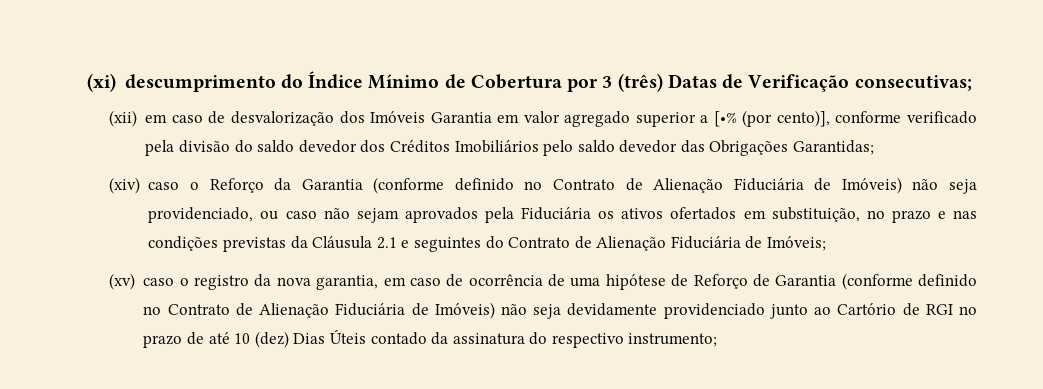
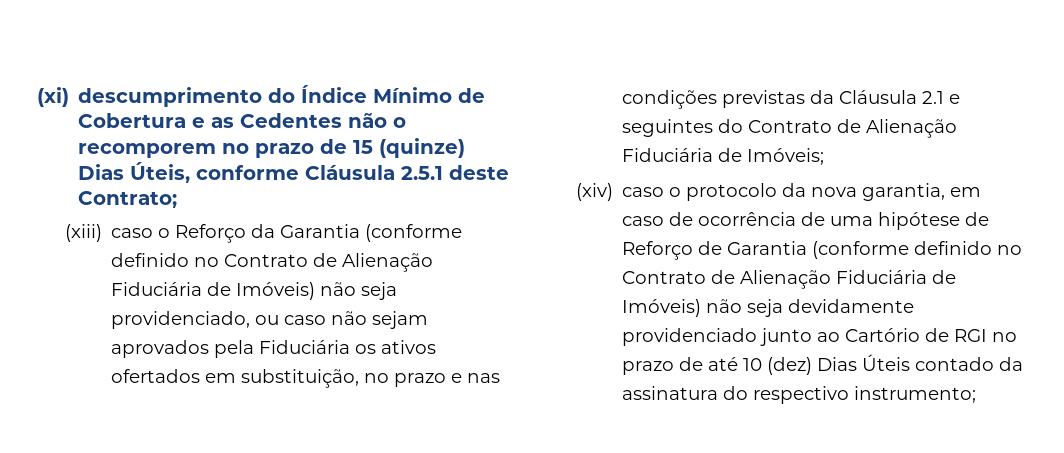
- (xi) descumprimento do Índice Mínimo de Cobertura por 3 (três) Datas de Verificação consecutivas;
- (xii) em caso de desvalorização dos Imóveis Garantia em valor agregado superior a [•% (por cento)], conforme verificado pela divisão do saldo devedor dos Créditos Imobiliários pelo saldo devedor das Obrigações Garantidas;
- (xiv) caso o Reforço da Garantia (conforme definido no Contrato de Alienação Fiduciária de Imóveis) não seja providenciado, ou caso não sejam aprovados pela Fiduciária os ativos ofertados em substituição, no prazo e nas condições previstas da Cláusula 2.1 e seguintes do Contrato de Alienação Fiduciária de Imóveis;
+ (xi) descumprimento do Índice Mínimo de Cobertura e as Cedentes não o recomporem no prazo de 15 (quinze) Dias Úteis, conforme Cláusula 2.5.1 deste Contrato;
+ (xiii) caso o Reforço da Garantia (conforme definido no Contrato de Alienação Fiduciária de Imóveis) não seja providenciado, ou caso não sejam aprovados pela Fiduciária os ativos ofertados em substituição, no prazo e nas condições previstas da Cláusula 2.1 e seguintes do Contrato de Alienação Fiduciária de Imóveis;
- (xv) caso o registro da nova garantia, em caso de ocorrência de uma hipótese de Reforço de Garantia (conforme definido no Contrato de Alienação Fiduciária de Imóveis) não seja devidamente providenciado junto ao Cartório de RGI no prazo de até 10 (dez) Dias Úteis contado da assinatura do respectivo instrumento;
+ (xiv) caso o protocolo da nova garantia, em caso de ocorrência de uma hipótese de Reforço de Garantia (conforme definido no Contrato de Alienação Fiduciária de Imóveis) não seja devidamente providenciado junto ao Cartório de RGI no prazo de até 10 (dez) Dias Úteis contado da assinatura do respectivo instrumento;

